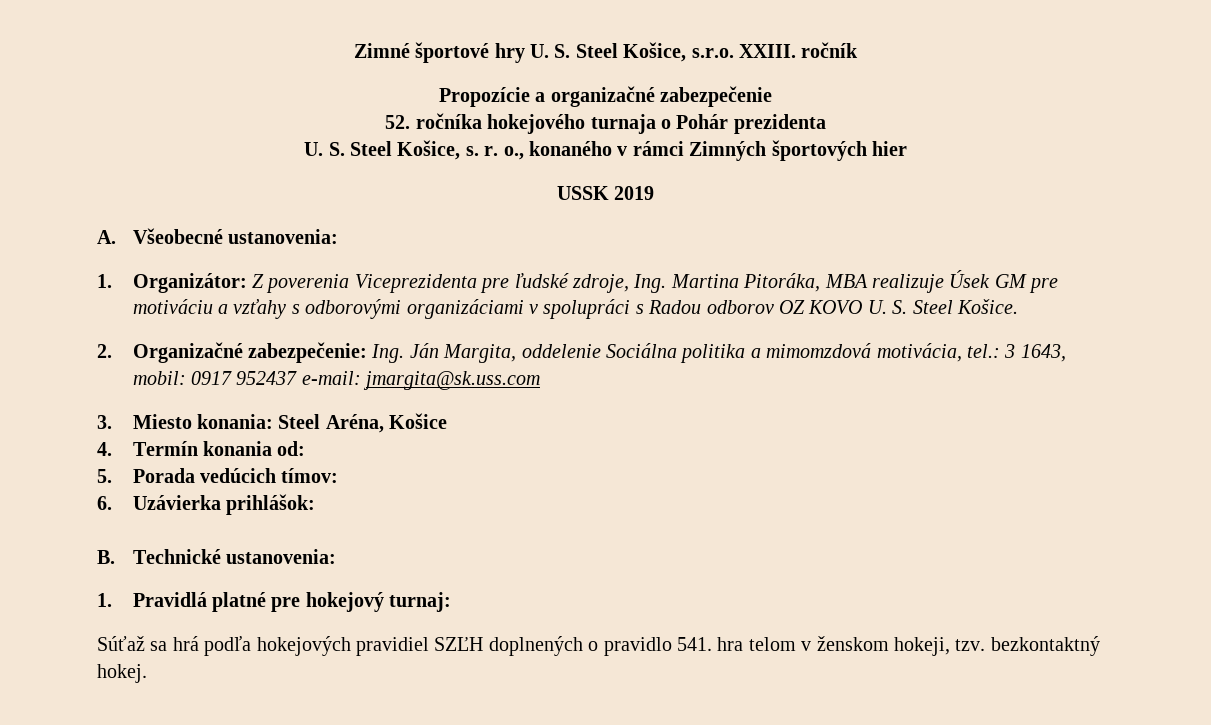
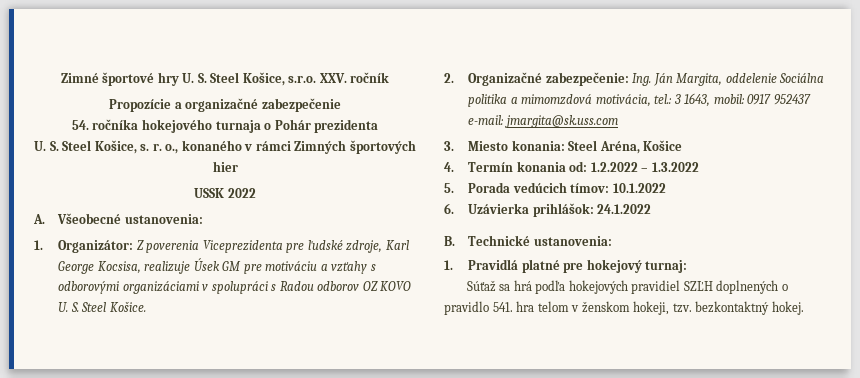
- Zimné športové hry U. S. Steel Košice, s.r.o. XXIII. ročník
+ Zimné športové hry U. S. Steel Košice, s.r.o. XXV. ročník
- 52. ročníka hokejového turnaja o Pohár prezidenta
+ 54. ročníka hokejového turnaja o Pohár prezidenta
- USSK 2019
+ USSK 2022
- 1. Organizátor: Z poverenia Viceprezidenta pre ľudské zdroje, Ing. Martina Pitoráka, MBA realizuje Úsek GM pre motiváciu a vzťahy s odborovými organizáciami v spolupráci s Radou odborov OZ KOVO U. S. Steel Košice.
+ 1. Organizátor: Z poverenia Viceprezidenta pre ľudské zdroje, Karl George Kocsisa, realizuje Úsek GM pre motiváciu a vzťahy s odborovými organizáciami v spolupráci s Radou odborov OZ KOVO U. S. Steel Košice.
- 4. Termín konania od:
+ 4. Termín konania od: 1.2.2022 – 1.3.2022
- 5. Porada vedúcich tímov:
+ 5. Porada vedúcich tímov: 10.1.2022
- 6. Uzávierka prihlášok:
+ 6. Uzávierka prihlášok: 24.1.2022

